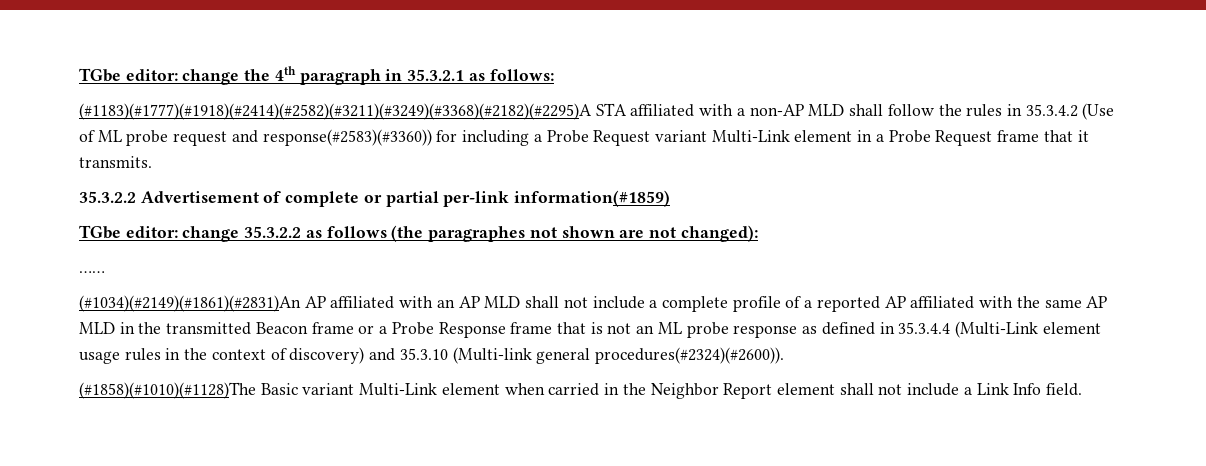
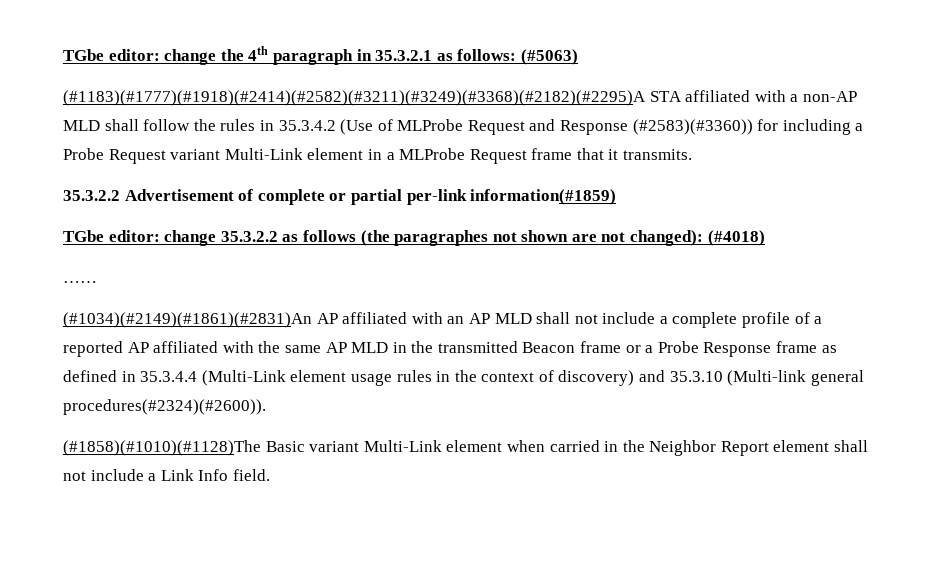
- TGbe editor: change the 4th paragraph in 35.3.2.1 as follows:
+ TGbe editor: change the 4th paragraph in 35.3.2.1 as follows: (#5063)
- (#1183)(#1777)(#1918)(#2414)(#2582)(#3211)(#3249)(#3368)(#2182)(#2295)A STA affiliated with a non-AP MLD shall follow the rules in 35.3.4.2 (Use of ML probe request and response(#2583)(#3360)) for including a Probe Request variant Multi-Link element in a Probe Request frame that it transmits.
+ (#1183)(#1777)(#1918)(#2414)(#2582)(#3211)(#3249)(#3368)(#2182)(#2295)A STA affiliated with a non-AP MLD shall follow the rules in 35.3.4.2 (Use of MLProbe Request and Response (#2583)(#3360)) for including a Probe Request variant Multi-Link element in a MLProbe Request frame that it transmits.
- TGbe editor: change 35.3.2.2 as follows (the paragraphes not shown are not changed):
+ TGbe editor: change 35.3.2.2 as follows (the paragraphes not shown are not changed): (#4018)
- (#1034)(#2149)(#1861)(#2831)An AP affiliated with an AP MLD shall not include a complete profile of a reported AP affiliated with the same AP MLD in the transmitted Beacon frame or a Probe Response frame that is not an ML probe response as defined in 35.3.4.4 (Multi-Link element usage rules in the context of discovery) and 35.3.10 (Multi-link general procedures(#2324)(#2600)).
+ (#1034)(#2149)(#1861)(#2831)An AP affiliated with an AP MLD shall not include a complete profile of a reported AP affiliated with the same AP MLD in the transmitted Beacon frame or a Probe Response frame as defined in 35.3.4.4 (Multi-Link element usage rules in the context of discovery) and 35.3.10 (Multi-link general procedures(#2324)(#2600)).

